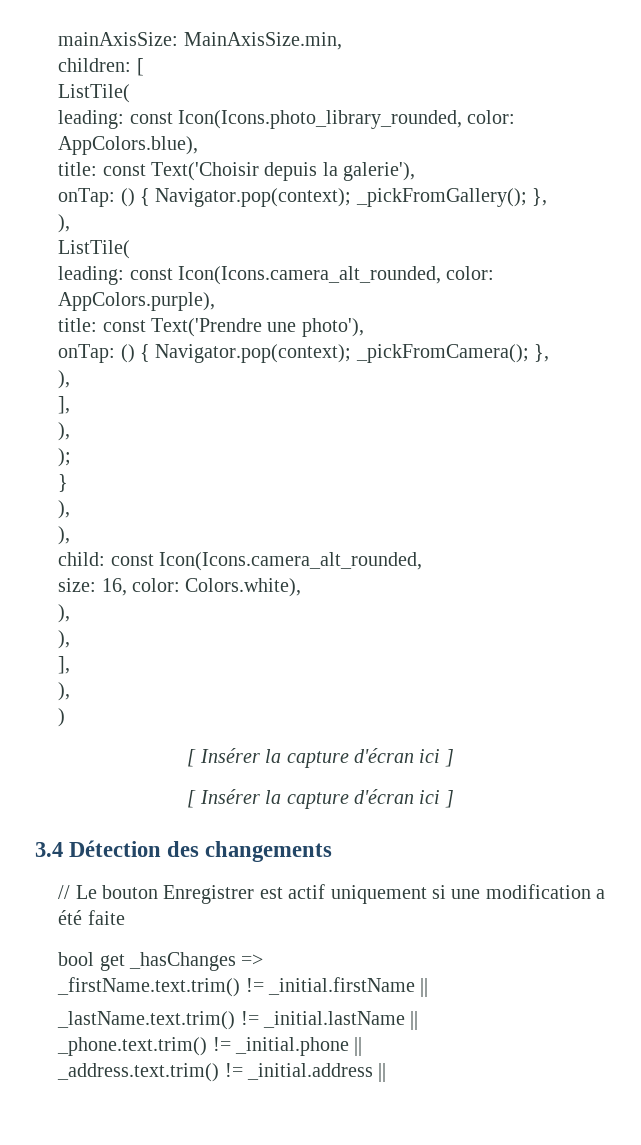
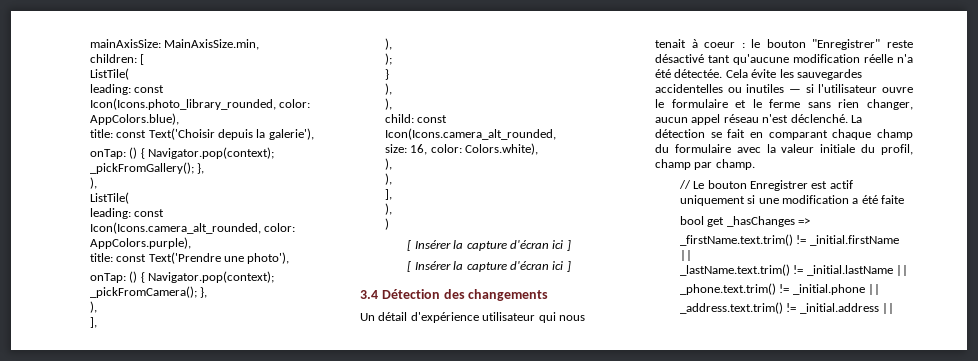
+ Un détail d'expérience utilisateur qui nous tenait à coeur : le bouton "Enregistrer" reste désactivé tant qu'aucune modification réelle n'a été détectée. Cela évite les sauvegardes accidentelles ou inutiles — si l'utilisateur ouvre le formulaire et le ferme sans rien changer, aucun appel réseau n'est déclenché. La détection se fait en comparant chaque champ du formulaire avec la valeur initiale du profil, champ par champ.

